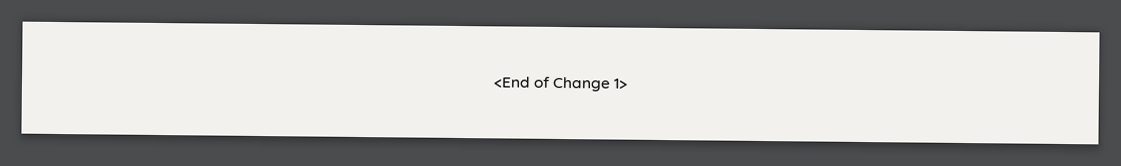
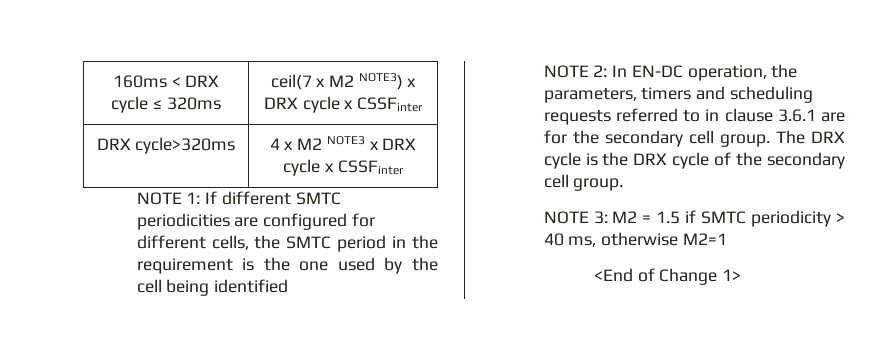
+ 160ms < DRX cycle ≤ 320ms | ceil(7 x M2 NOTE3) x DRX cycle x CSSFinter
+ DRX cycle>320ms | 4 x M2 NOTE3 x DRX cycle x CSSFinter
+ NOTE 1: If different SMTC periodicities are configured for different cells, the SMTC period in the requirement is the one used by the cell being identified
+ NOTE 2: In EN-DC operation, the parameters, timers and scheduling requests referred to in clause 3.6.1 are for the secondary cell group. The DRX cycle is the DRX cycle of the secondary cell group.
+ NOTE 3: M2 = 1.5 if SMTC periodicity > 40 ms, otherwise M2=1

